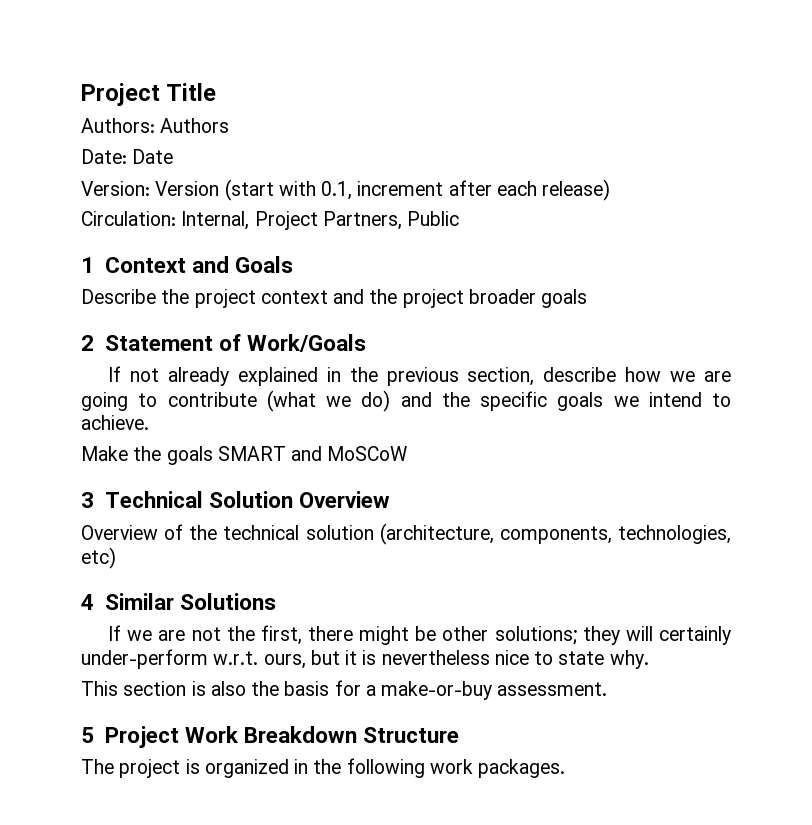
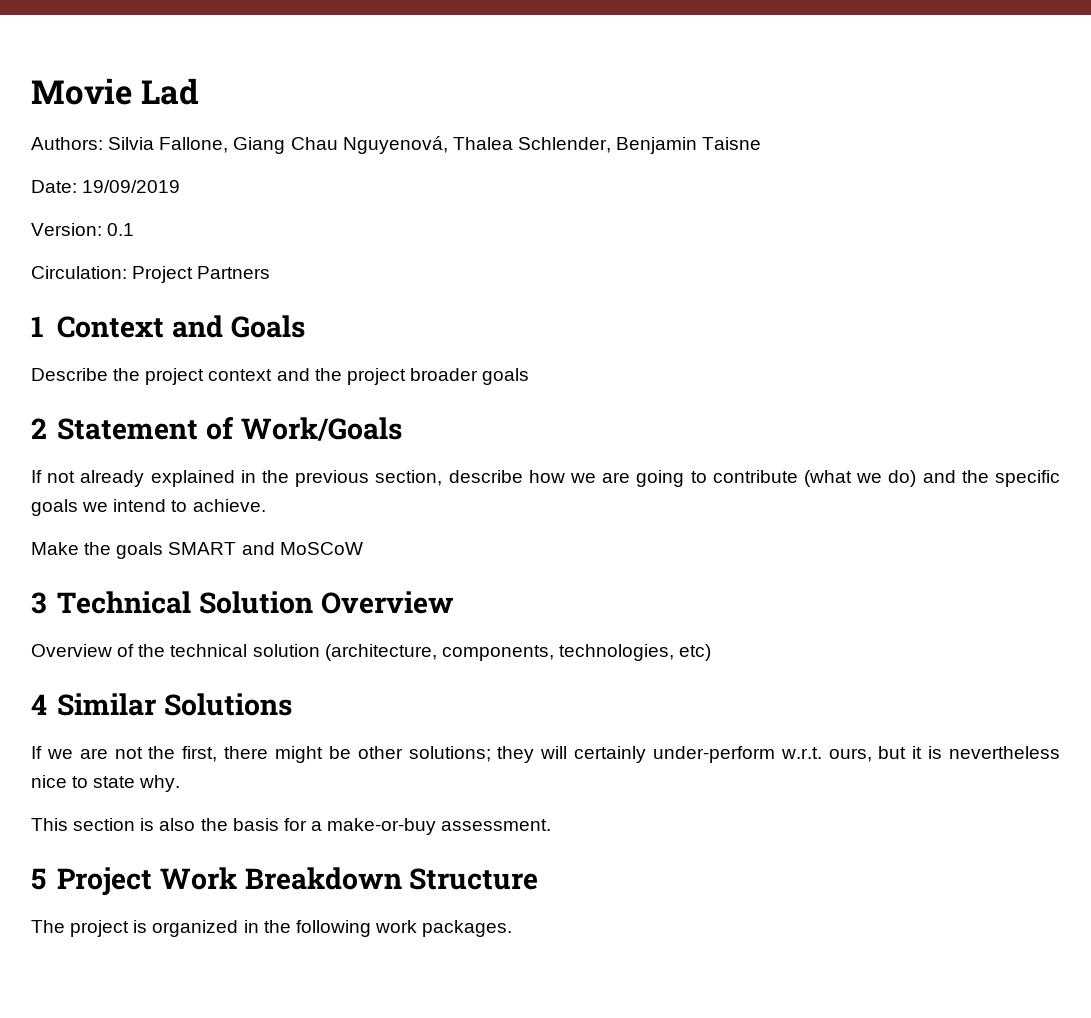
- Project Title
+ Movie Lad
- Authors: Authors
+ Authors: Silvia Fallone, Giang Chau Nguyenová, Thalea Schlender, Benjamin Taisne
- Date: Date
+ Date: 19/09/2019
- Version: Version (start with 0.1, increment after each release)
- Circulation: Internal, Project Partners, Public
+ Version: 0.1
+ Circulation: Project Partners

